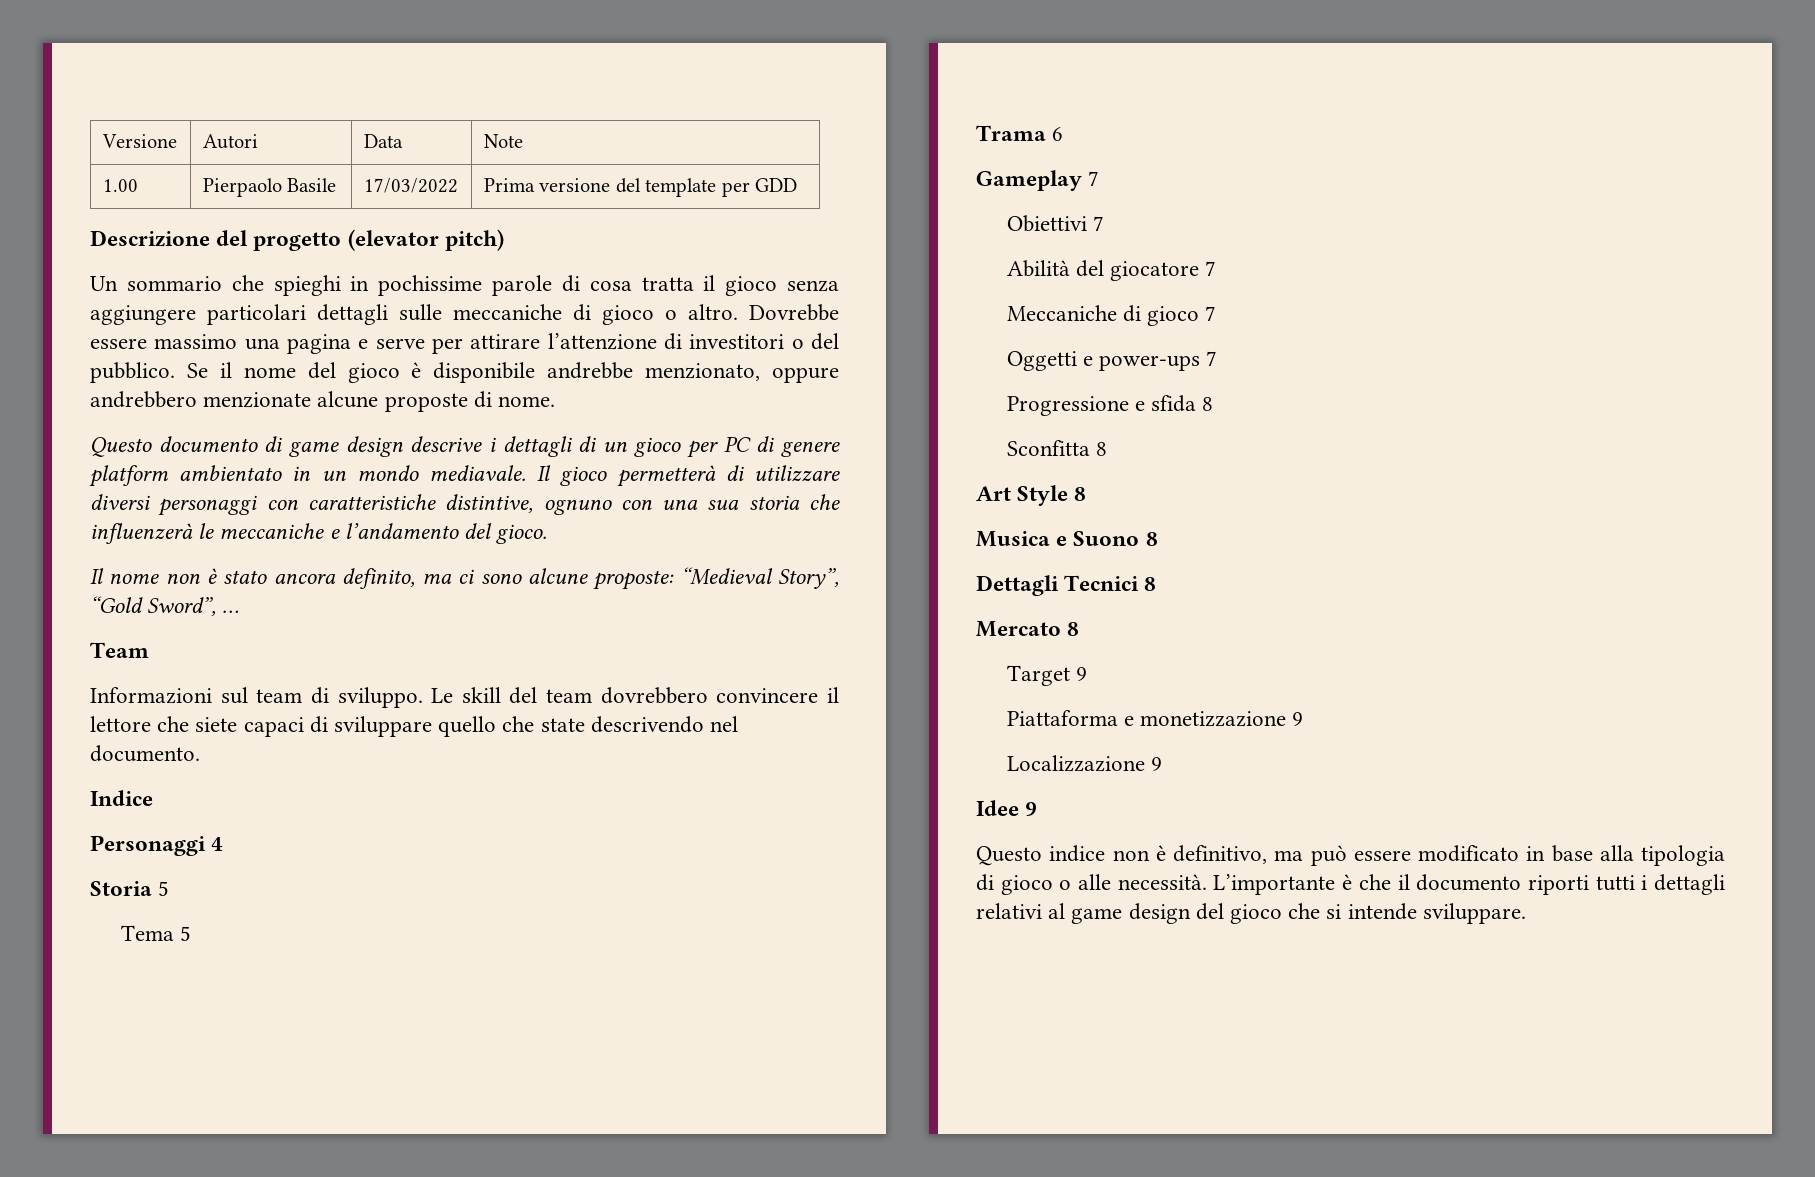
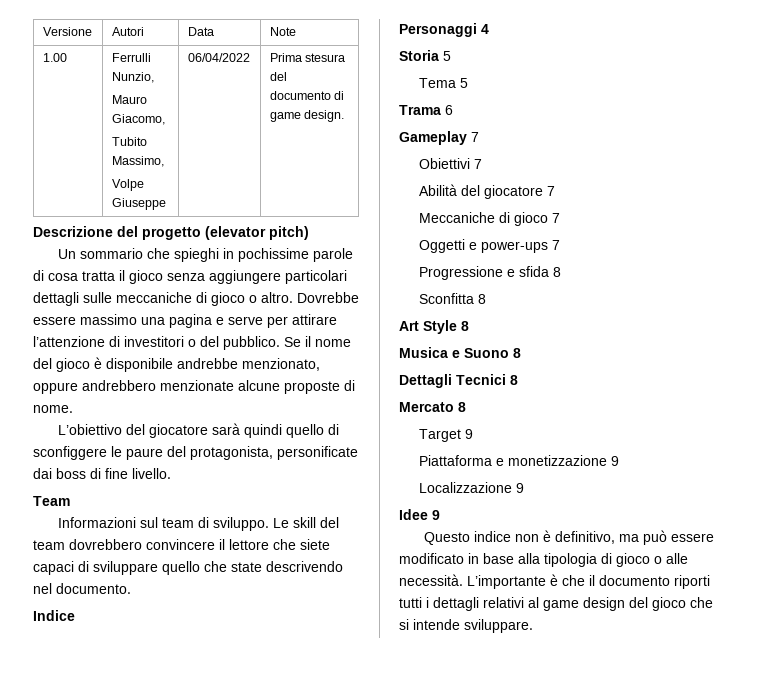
- 1.00 | Pierpaolo Basile | 17/03/2022 | Prima versione del template per GDD
+ 1.00 | Ferrulli Nunzio,
+ Mauro Giacomo,
+ Tubito Massimo,
+ Volpe Giuseppe | 06/04/2022 | Prima stesura del documento di game design.
- Questo documento di game design descrive i dettagli di un gioco per PC di genere platform ambientato in un mondo mediavale. Il gioco permetterà di utilizzare diversi personaggi con caratteristiche distintive, ognuno con una sua storia che influenzerà le meccaniche e l’andamento del gioco.
- Il nome non è stato ancora definito, ma ci sono alcune proposte: “Medieval Story”, “Gold Sword”, …
+ L’obiettivo del giocatore sarà quindi quello di sconfiggere le paure del protagonista, personificate dai boss di fine livello.

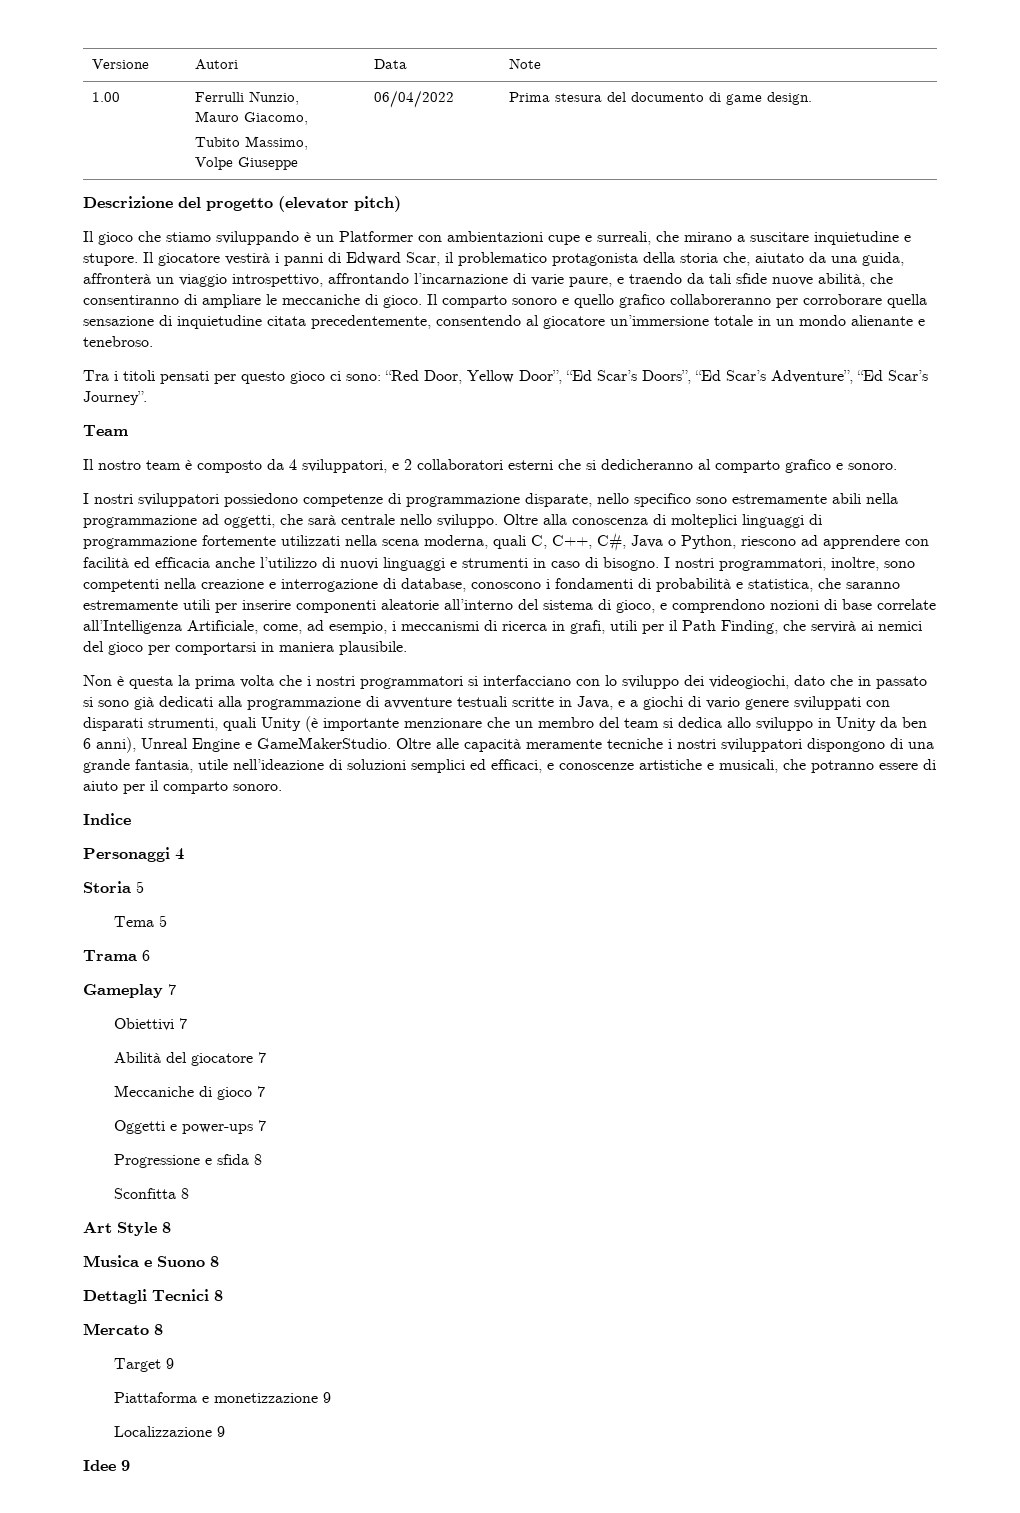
- Un sommario che spieghi in pochissime parole di cosa tratta il gioco senza aggiungere particolari dettagli sulle meccaniche di gioco o altro. Dovrebbe essere massimo una pagina e serve per attirare l’attenzione di investitori o del pubblico. Se il nome del gioco è disponibile andrebbe menzionato, oppure andrebbero menzionate alcune proposte di nome.
- L’obiettivo del giocatore sarà quindi quello di sconfiggere le paure del protagonista, personificate dai boss di fine livello.
+ Il gioco che stiamo sviluppando è un Platformer con ambientazioni cupe e surreali, che mirano a suscitare inquietudine e stupore. Il giocatore vestirà i panni di Edward Scar, il problematico protagonista della storia che, aiutato da una guida, affronterà un viaggio introspettivo, affrontando l’incarnazione di varie paure, e traendo da tali sfide nuove abilità, che consentiranno di ampliare le meccaniche di gioco. Il comparto sonoro e quello grafico collaboreranno per corroborare quella sensazione di inquietudine citata precedentemente, consentendo al giocatore un’immersione totale in un mondo alienante e tenebroso.
+ Tra i titoli pensati per questo gioco ci sono: “Red Door, Yellow Door”, “Ed Scar’s Doors”, “Ed Scar’s Adventure”, “Ed Scar’s Journey”.
  Team
- Informazioni sul team di sviluppo. Le skill del team dovrebbero convincere il lettore che siete capaci di sviluppare quello che state descrivendo nel documento.
+ Il nostro team è composto da 4 sviluppatori, e 2 collaboratori esterni che si dedicheranno al comparto grafico e sonoro.
+ I nostri sviluppatori possiedono competenze di programmazione disparate, nello specifico sono estremamente abili nella programmazione ad oggetti, che sarà centrale nello sviluppo. Oltre alla conoscenza di molteplici linguaggi di programmazione fortemente utilizzati nella scena moderna, quali C, C++, C#, Java o Python, riescono ad apprendere con facilità ed efficacia anche l’utilizzo di nuovi linguaggi e strumenti in caso di bisogno. I nostri programmatori, inoltre, sono competenti nella creazione e interrogazione di database, conoscono i fondamenti di probabilità e statistica, che saranno estremamente utili per inserire componenti aleatorie all’interno del sistema di gioco, e comprendono nozioni di base correlate all’Intelligenza Artificiale, come, ad esempio, i meccanismi di ricerca in grafi, utili per il Path Finding, che servirà ai nemici del gioco per comportarsi in maniera plausibile.
+ Non è questa la prima volta che i nostri programmatori si interfacciano con lo sviluppo dei videogiochi, dato che in passato si sono già dedicati alla programmazione di avventure testuali scritte in Java, e a giochi di vario genere sviluppati con disparati strumenti, quali Unity (è importante menzionare che un membro del team si dedica allo sviluppo in Unity da ben 6 anni), Unreal Engine e GameMakerStudio. Oltre alle capacità meramente tecniche i nostri sviluppatori dispongono di una grande fantasia, utile nell’ideazione di soluzioni semplici ed efficaci, e conoscenze artistiche e musicali, che potranno essere di aiuto per il comparto sonoro.
- Questo indice non è definitivo, ma può essere modificato in base alla tipologia di gioco o alle necessità. L’importante è che il documento riporti tutti i dettagli relativi al game design del gioco che si intende sviluppare.

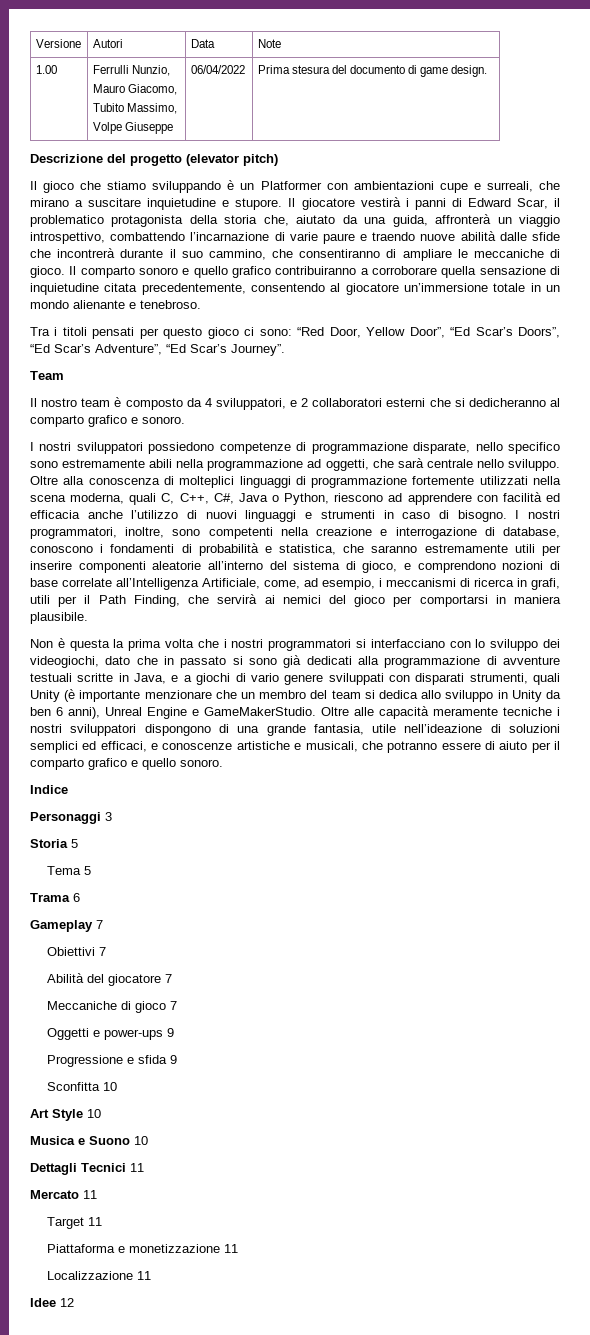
- Il giocatore vestirà i panni di Edward Scar, il problematico protagonista della storia che, aiutato da una guida, affronterà un viaggio introspettivo, affrontando l’incarnazione di varie paure, e traendo da tali sfide nuove abilità, che consentiranno di ampliare le meccaniche di gioco.
+ Il giocatore vestirà i panni di Edward Scar, il problematico protagonista della storia che, aiutato da una guida, affronterà un viaggio introspettivo, combattendo l’incarnazione di varie paure e traendo nuove abilità dalle sfide che incontrerà durante il suo cammino, che consentiranno di ampliare le meccaniche di gioco.
- Il comparto sonoro e quello grafico collaboreranno per corroborare quella sensazione di inquietudine citata precedentemente, consentendo al giocatore un’immersione totale in un mondo alienante e tenebroso.
+ Il comparto sonoro e quello grafico contribuiranno a corroborare quella sensazione di inquietudine citata precedentemente, consentendo al giocatore un’immersione totale in un mondo alienante e tenebroso.
- Oltre alle capacità meramente tecniche i nostri sviluppatori dispongono di una grande fantasia, utile nell’ideazione di soluzioni semplici ed efficaci, e conoscenze artistiche e musicali, che potranno essere di aiuto per il comparto sonoro.
+ Oltre alle capacità meramente tecniche i nostri sviluppatori dispongono di una grande fantasia, utile nell’ideazione di soluzioni semplici ed efficaci, e conoscenze artistiche e musicali, che potranno essere di aiuto per il comparto grafico e quello sonoro.
- Personaggi 4
+ Personaggi 3
- Oggetti e power-ups 7
+ Oggetti e power-ups 9
- Progressione e sfida 8
+ Progressione e sfida 9
- Sconfitta 8
+ Sconfitta 10
- Art Style 8
+ Art Style 10
- Musica e Suono 8
+ Musica e Suono 10
- Dettagli Tecnici 8
+ Dettagli Tecnici 11
- Mercato 8
+ Mercato 11
- Target 9
+ Target 11
- Piattaforma e monetizzazione 9
+ Piattaforma e monetizzazione 11
- Localizzazione 9
+ Localizzazione 11
- Idee 9
+ Idee 12

